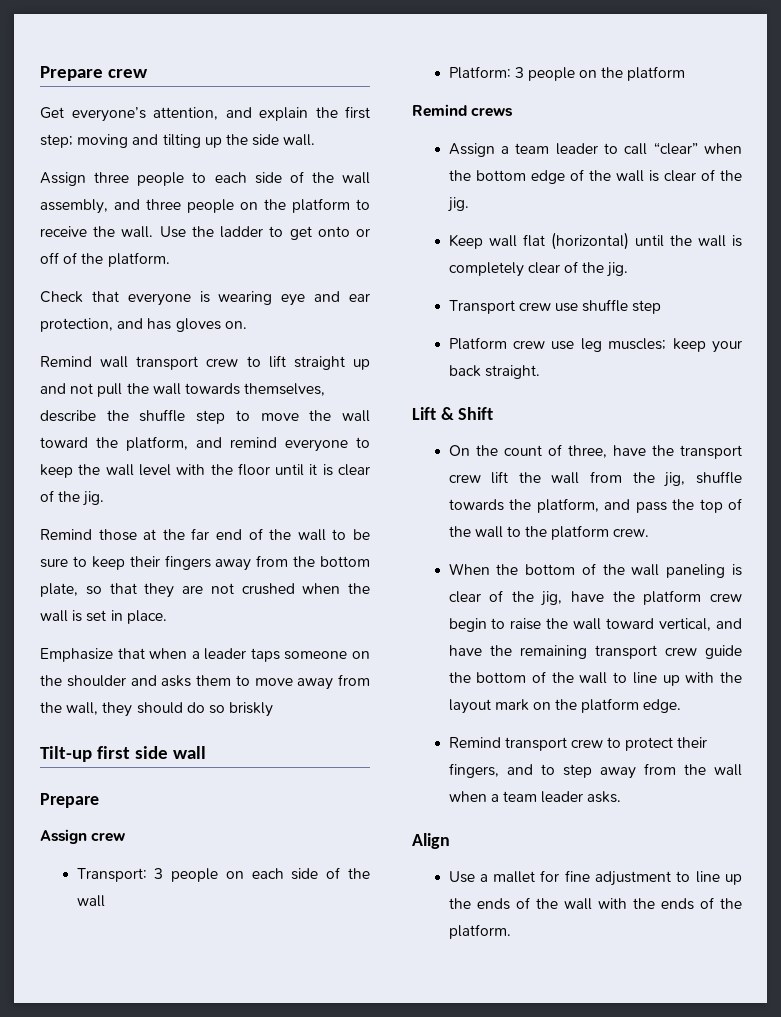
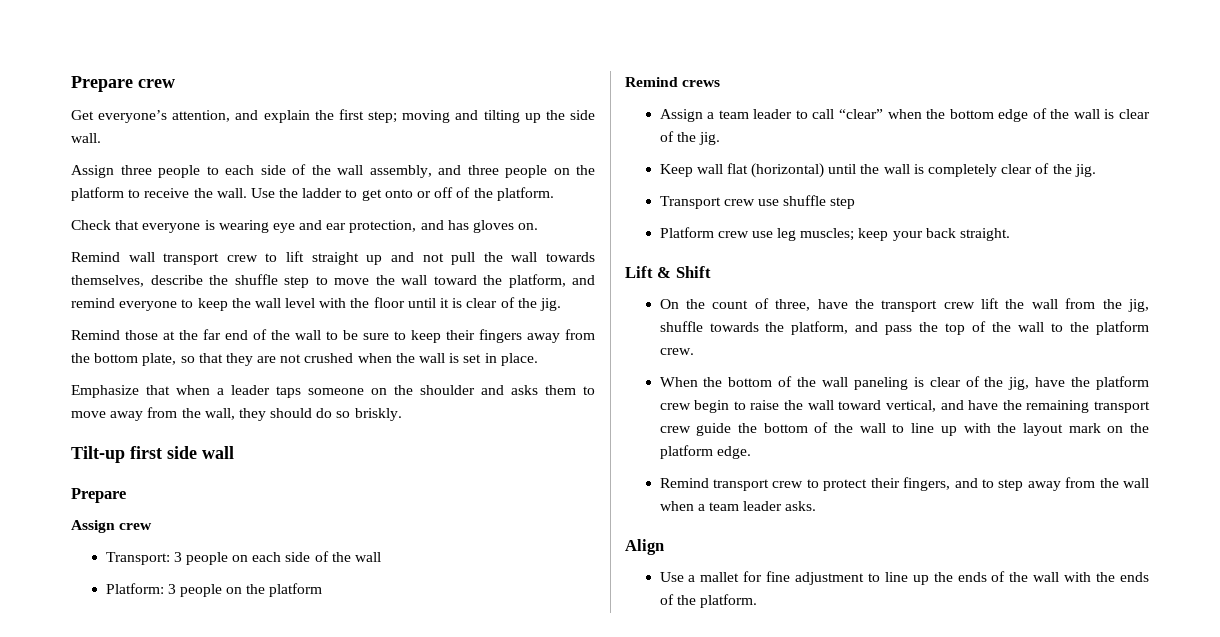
- Emphasize that when a leader taps someone on the shoulder and asks them to move away from the wall, they should do so briskly
+ Emphasize that when a leader taps someone on the shoulder and asks them to move away from the wall, they should do so briskly.

